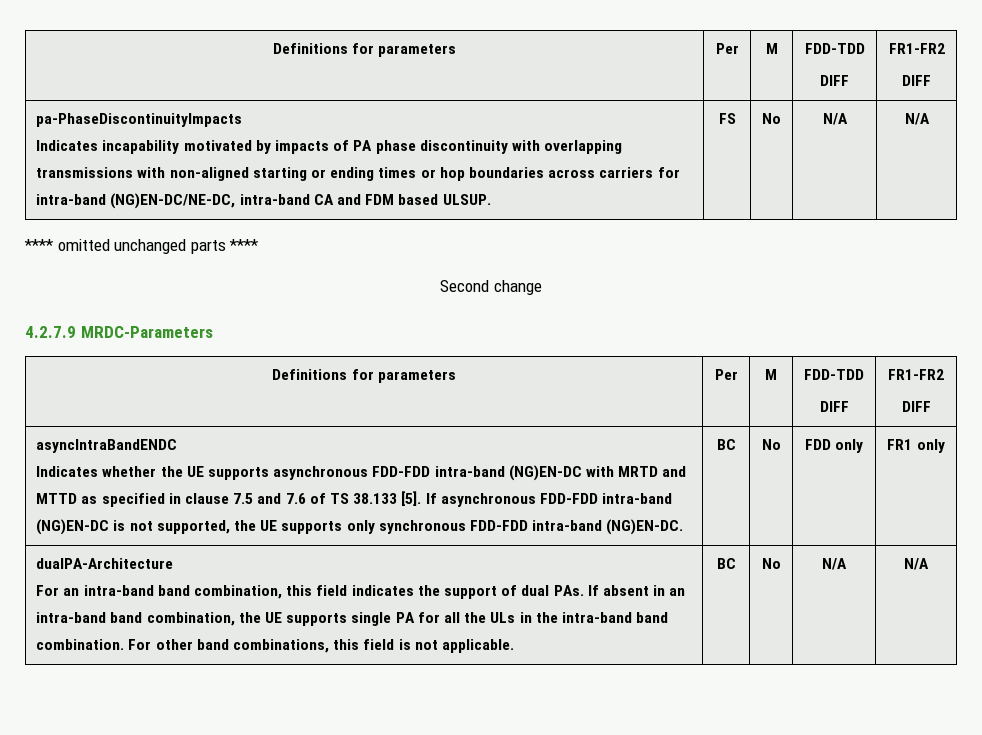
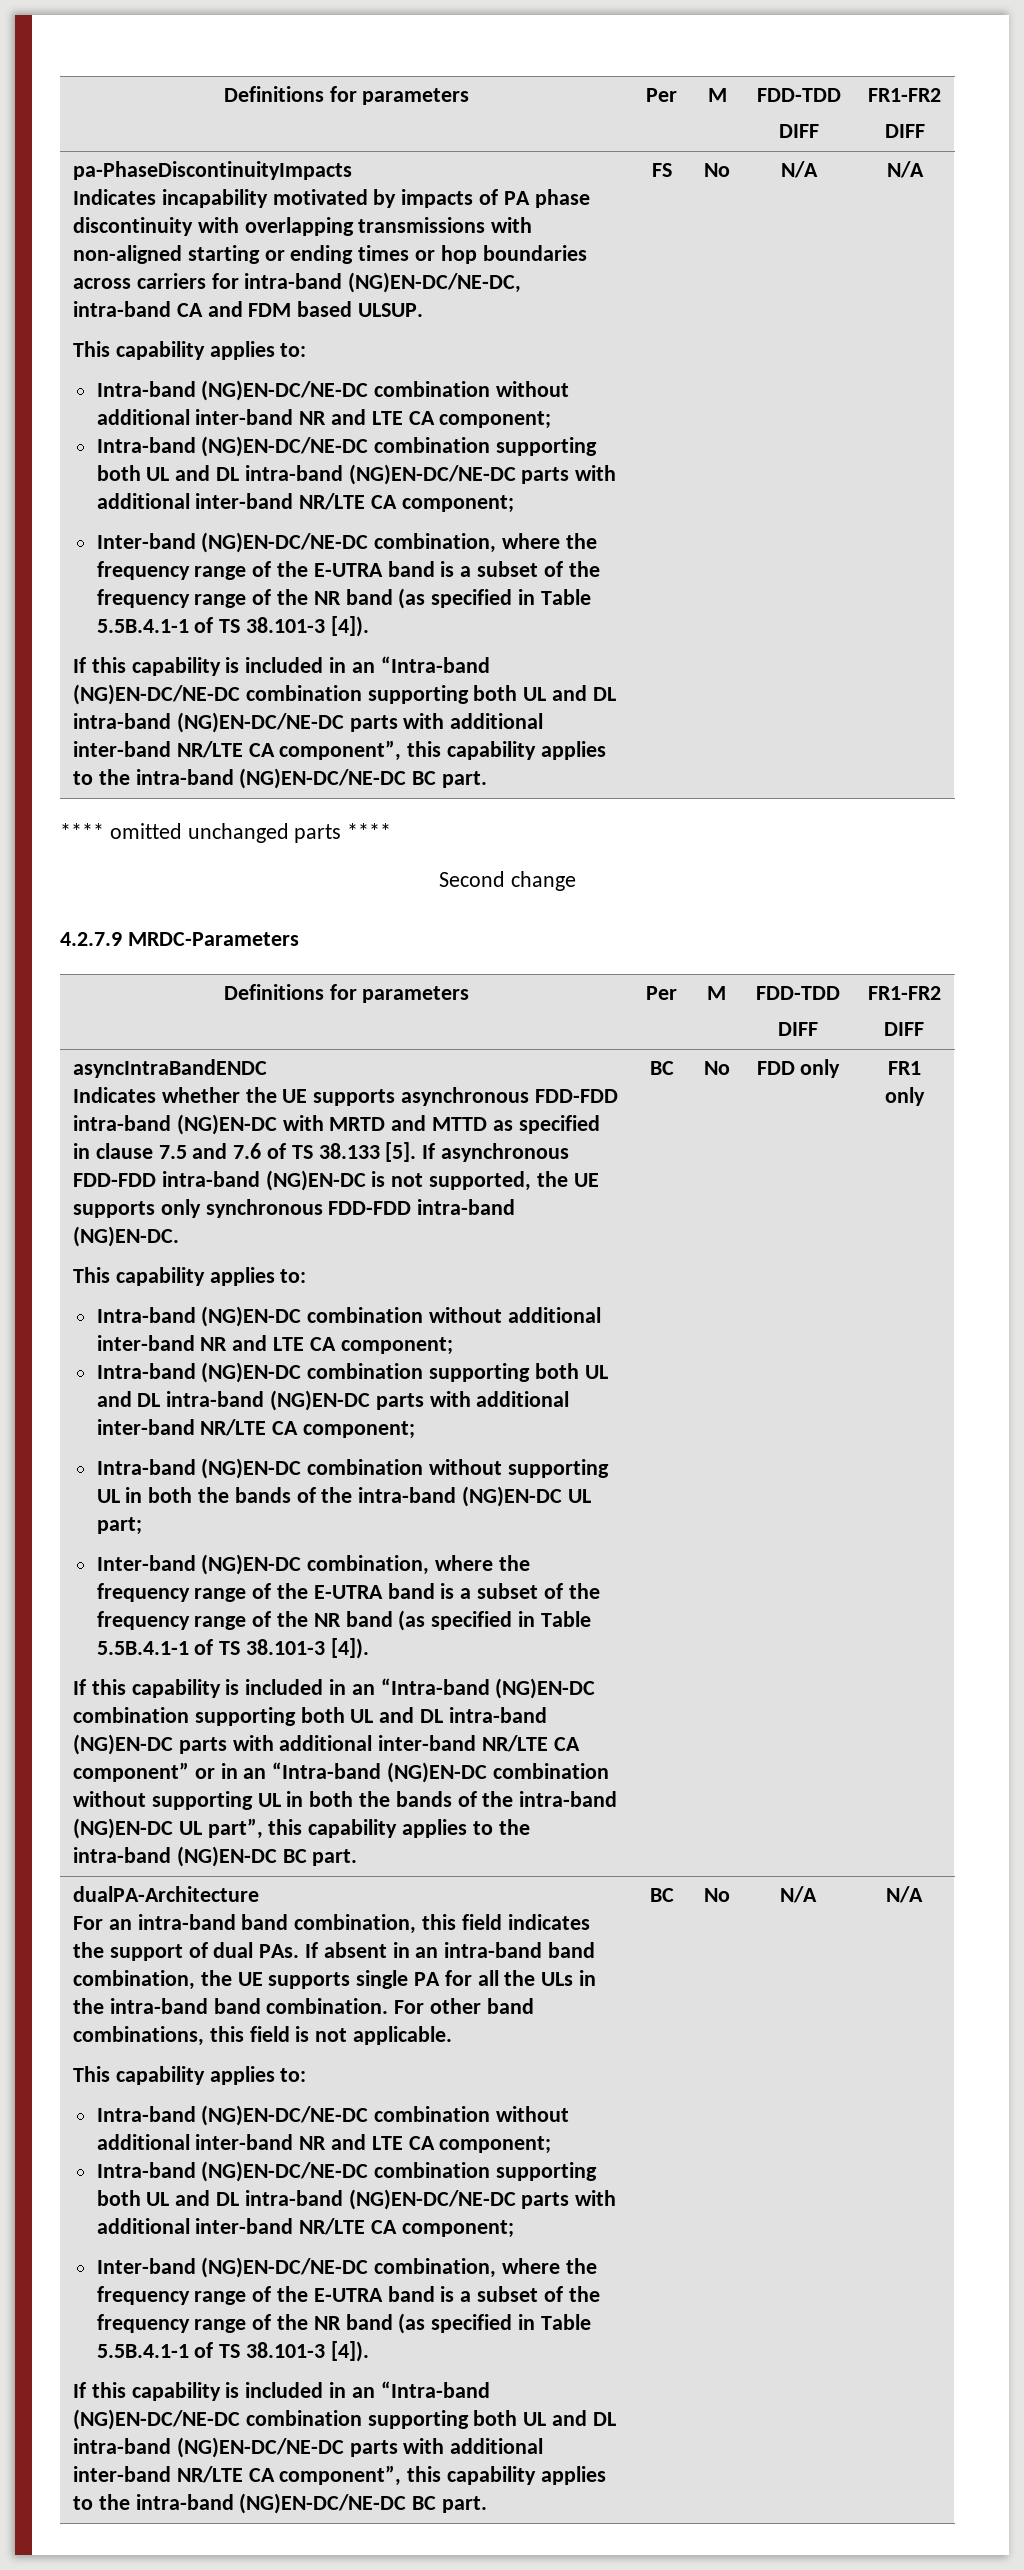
  Indicates incapability motivated by impacts of PA phase discontinuity with overlapping transmissions with non-aligned starting or ending times or hop boundaries across carriers for intra-band (NG)EN-DC/NE-DC, intra-band CA and FDM based ULSUP.
+ This capability applies to:
+ Intra-band (NG)EN-DC/NE-DC combination without additional inter-band NR and LTE CA component;
+ Intra-band (NG)EN-DC/NE-DC combination supporting both UL and DL intra-band (NG)EN-DC/NE-DC parts with additional inter-band NR/LTE CA component;
+ Inter-band (NG)EN-DC/NE-DC combination, where the frequency range of the E-UTRA band is a subset of the frequency range of the NR band (as specified in Table 5.5B.4.1-1 of TS 38.101-3 [4]).
+ If this capability is included in an “Intra-band (NG)EN-DC/NE-DC combination supporting both UL and DL intra-band (NG)EN-DC/NE-DC parts with additional inter-band NR/LTE CA component”, this capability applies to the intra-band (NG)EN-DC/NE-DC BC part.
  If asynchronous FDD-FDD intra-band (NG)EN-DC is not supported, the UE supports only synchronous FDD-FDD intra-band (NG)EN-DC.
+ This capability applies to:
+ Intra-band (NG)EN-DC combination without additional inter-band NR and LTE CA component;
+ Intra-band (NG)EN-DC combination supporting both UL and DL intra-band (NG)EN-DC parts with additional inter-band NR/LTE CA component;
+ Intra-band (NG)EN-DC combination without supporting UL in both the bands of the intra-band (NG)EN-DC UL part;
+ Inter-band (NG)EN-DC combination, where the frequency range of the E-UTRA band is a subset of the frequency range of the NR band (as specified in Table 5.5B.4.1-1 of TS 38.101-3 [4]).
+ If this capability is included in an “Intra-band (NG)EN-DC combination supporting both UL and DL intra-band (NG)EN-DC parts with additional inter-band NR/LTE CA component” or in an “Intra-band (NG)EN-DC combination without supporting UL in both the bands of the intra-band (NG)EN-DC UL part”, this capability applies to the intra-band (NG)EN-DC BC part.
  For other band combinations, this field is not applicable.
+ This capability applies to:
+ Intra-band (NG)EN-DC/NE-DC combination without additional inter-band NR and LTE CA component;
+ Intra-band (NG)EN-DC/NE-DC combination supporting both UL and DL intra-band (NG)EN-DC/NE-DC parts with additional inter-band NR/LTE CA component;
+ Inter-band (NG)EN-DC/NE-DC combination, where the frequency range of the E-UTRA band is a subset of the frequency range of the NR band (as specified in Table 5.5B.4.1-1 of TS 38.101-3 [4]).
+ If this capability is included in an “Intra-band (NG)EN-DC/NE-DC combination supporting both UL and DL intra-band (NG)EN-DC/NE-DC parts with additional inter-band NR/LTE CA component”, this capability applies to the intra-band (NG)EN-DC/NE-DC BC part.

